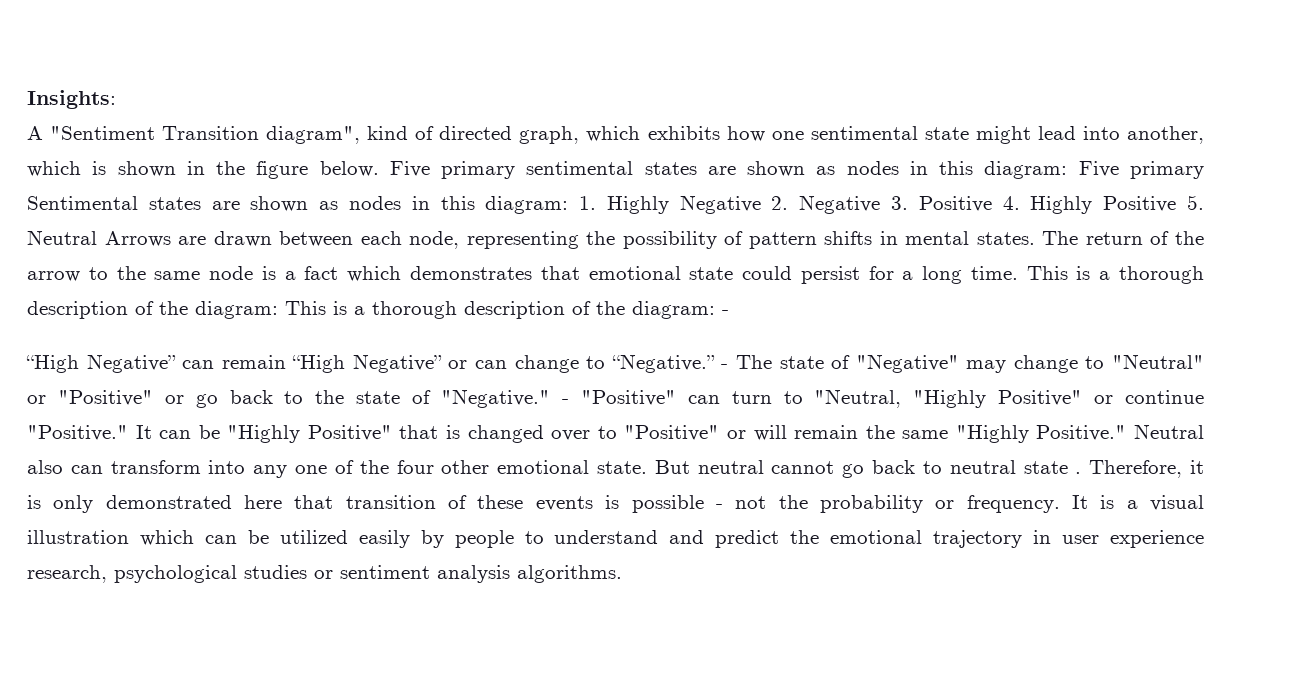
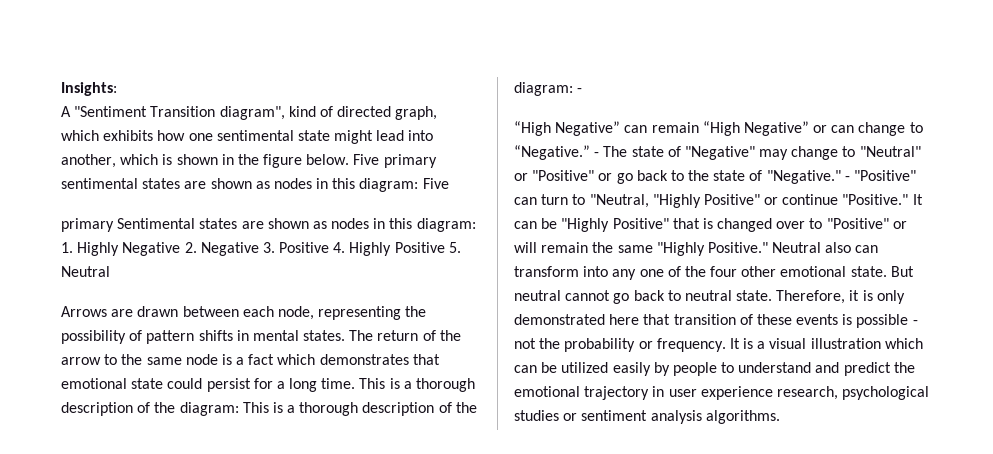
- Five primary sentimental states are shown as nodes in this diagram: Five primary Sentimental states are shown as nodes in this diagram: 1. Highly Negative 2. Negative 3. Positive 4. Highly Positive 5. Neutral Arrows are drawn between each node, representing the possibility of pattern shifts in mental states.
+ Five primary sentimental states are shown as nodes in this diagram: Five
+ primary Sentimental states are shown as nodes in this diagram: 1. Highly Negative 2. Negative 3. Positive 4. Highly Positive 5. Neutral
+ Arrows are drawn between each node, representing the possibility of pattern shifts in mental states.
- But neutral cannot go back to neutral state .
+ But neutral cannot go back to neutral state.

